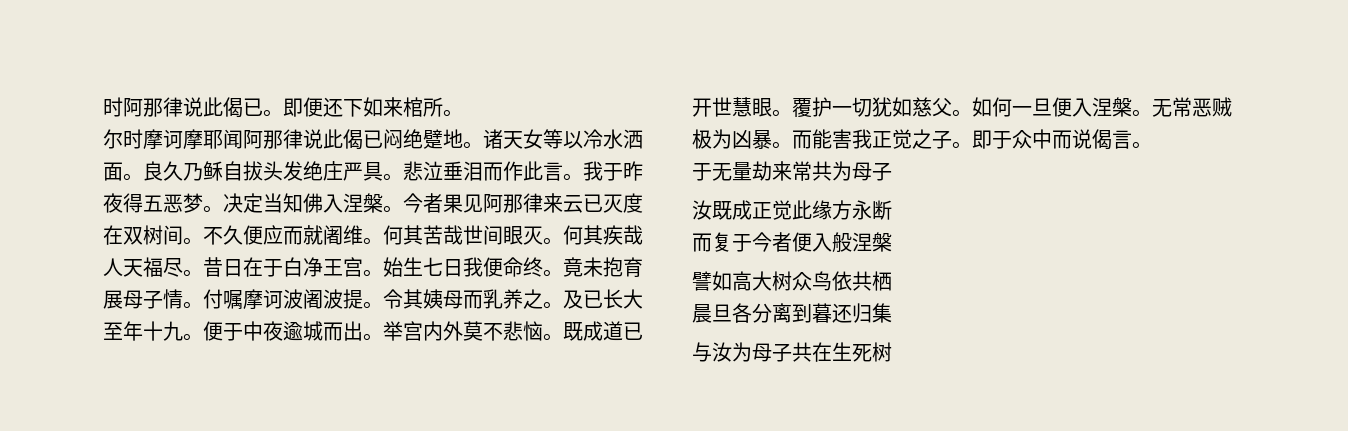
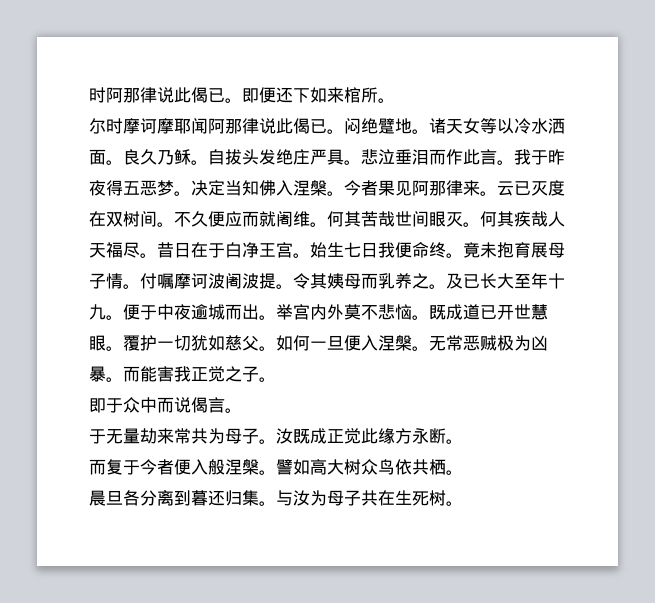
- 尔时摩诃摩耶闻阿那律说此偈已闷绝躄地。
+ 尔时摩诃摩耶闻阿那律说此偈已。闷绝躄地。
- 良久乃稣自拔头发绝庄严具。
+ 良久乃稣。自拔头发绝庄严具。
- 今者果见阿那律来云已灭度在双树间。
+ 今者果见阿那律来。云已灭度在双树间。
- 而能害我正觉之子。即于众中而说偈言。
+ 而能害我正觉之子。
+ 即于众中而说偈言。
- 于无量劫来常共为母子
- 汝既成正觉此缘方永断
+ 于无量劫来常共为母子。汝既成正觉此缘方永断。
- 而复于今者便入般涅槃
- 譬如高大树众鸟依共栖
+ 而复于今者便入般涅槃。譬如高大树众鸟依共栖。
- 晨旦各分离到暮还归集
- 与汝为母子共在生死树
+ 晨旦各分离到暮还归集。与汝为母子共在生死树。

